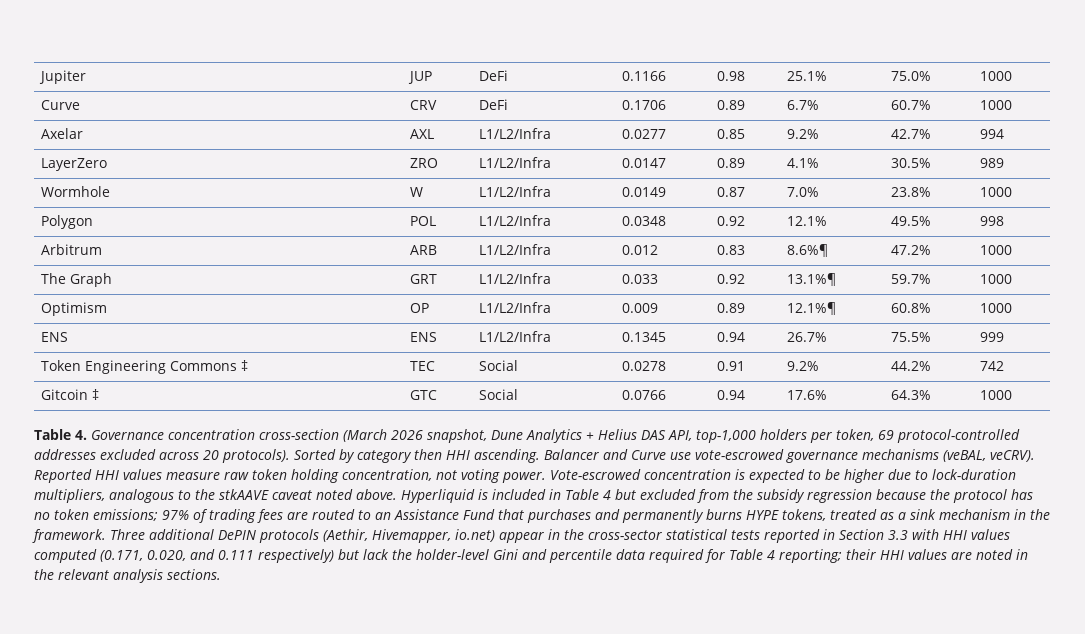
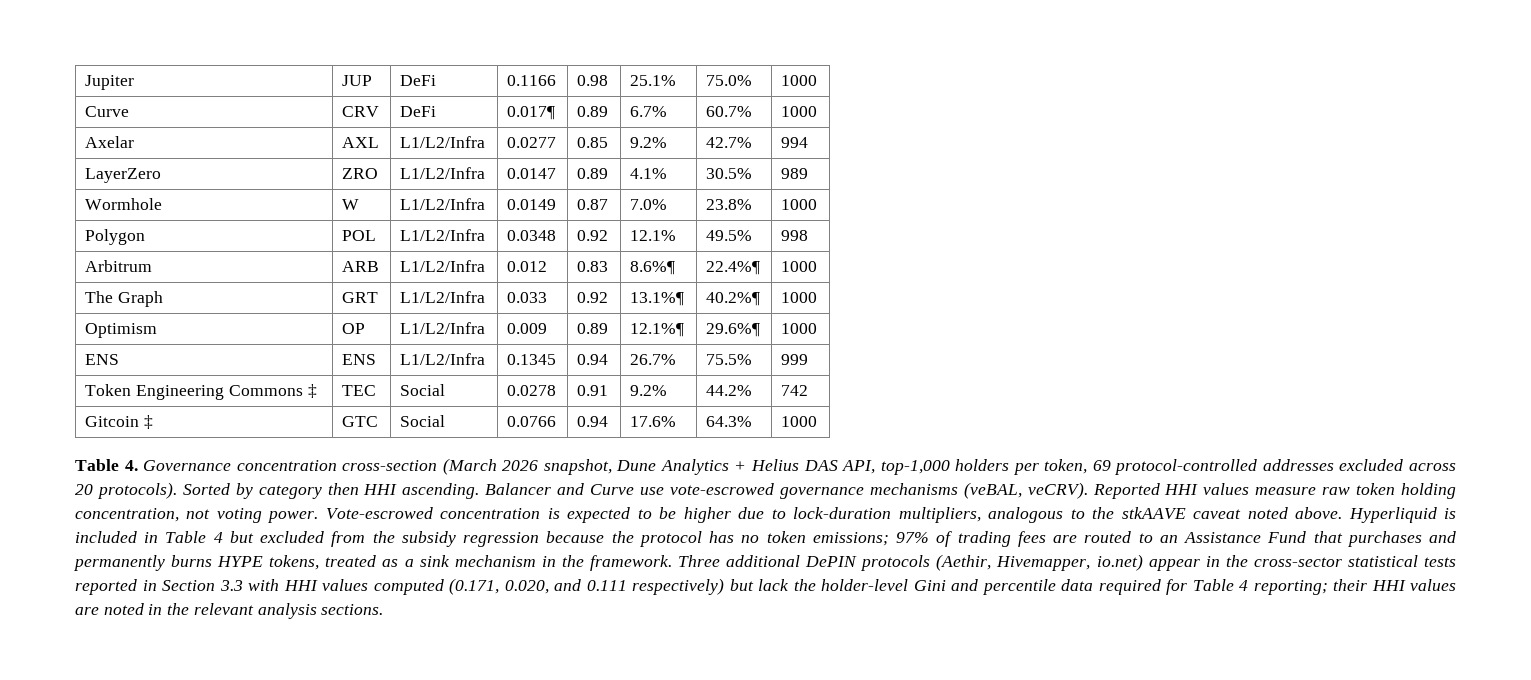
- Curve | CRV | DeFi | 0.1706 | 0.89 | 6.7% | 60.7% | 1000
+ Curve | CRV | DeFi | 0.017¶ | 0.89 | 6.7% | 60.7% | 1000
- Arbitrum | ARB | L1/L2/Infra | 0.012 | 0.83 | 8.6%¶ | 47.2% | 1000
+ Arbitrum | ARB | L1/L2/Infra | 0.012 | 0.83 | 8.6%¶ | 22.4%¶ | 1000
- The Graph | GRT | L1/L2/Infra | 0.033 | 0.92 | 13.1%¶ | 59.7% | 1000
+ The Graph | GRT | L1/L2/Infra | 0.033 | 0.92 | 13.1%¶ | 40.2%¶ | 1000
- Optimism | OP | L1/L2/Infra | 0.009 | 0.89 | 12.1%¶ | 60.8% | 1000
+ Optimism | OP | L1/L2/Infra | 0.009 | 0.89 | 12.1%¶ | 29.6%¶ | 1000

